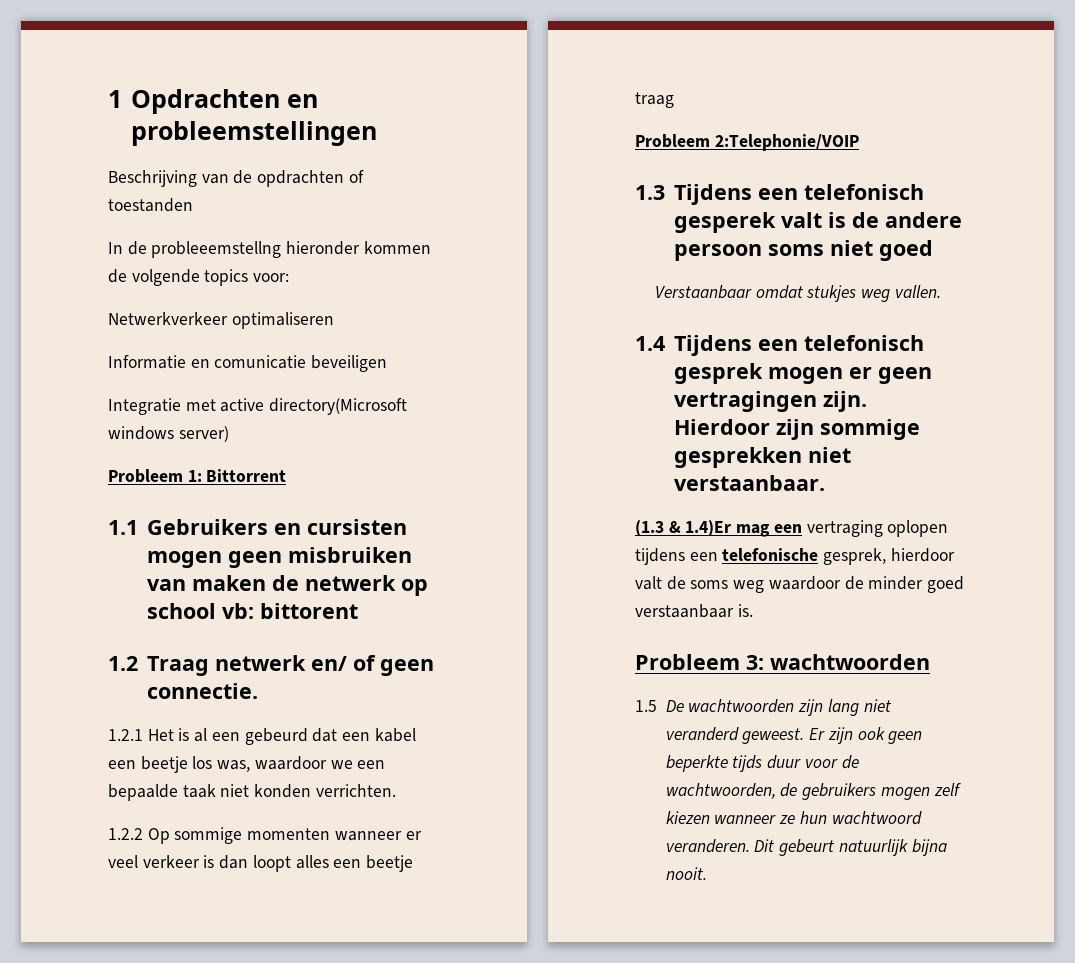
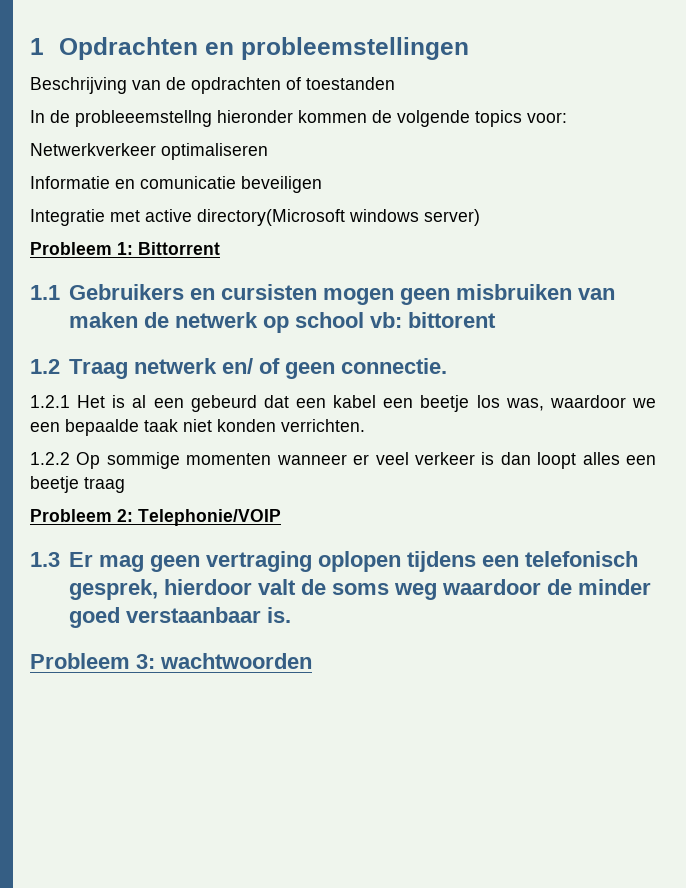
- Probleem 2:Telephonie/VOIP
+ Probleem 2: Telephonie/VOIP
- 1.3 Tijdens een telefonisch gesperek valt is de andere persoon soms niet goed
- Verstaanbaar omdat stukjes weg vallen.
- 1.4 Tijdens een telefonisch gesprek mogen er geen vertragingen zijn. Hierdoor zijn sommige gesprekken niet verstaanbaar.
- (1.3 & 1.4)Er mag een vertraging oplopen tijdens een telefonische gesprek, hierdoor valt de soms weg waardoor de minder goed verstaanbaar is.
+ 1.3 Er mag geen vertraging oplopen tijdens een telefonisch gesprek, hierdoor valt de soms weg waardoor de minder goed verstaanbaar is.
- 1.5 De wachtwoorden zijn lang niet veranderd geweest. Er zijn ook geen beperkte tijds duur voor de wachtwoorden, de gebruikers mogen zelf kiezen wanneer ze hun wachtwoord veranderen. Dit gebeurt natuurlijk bijna nooit.

